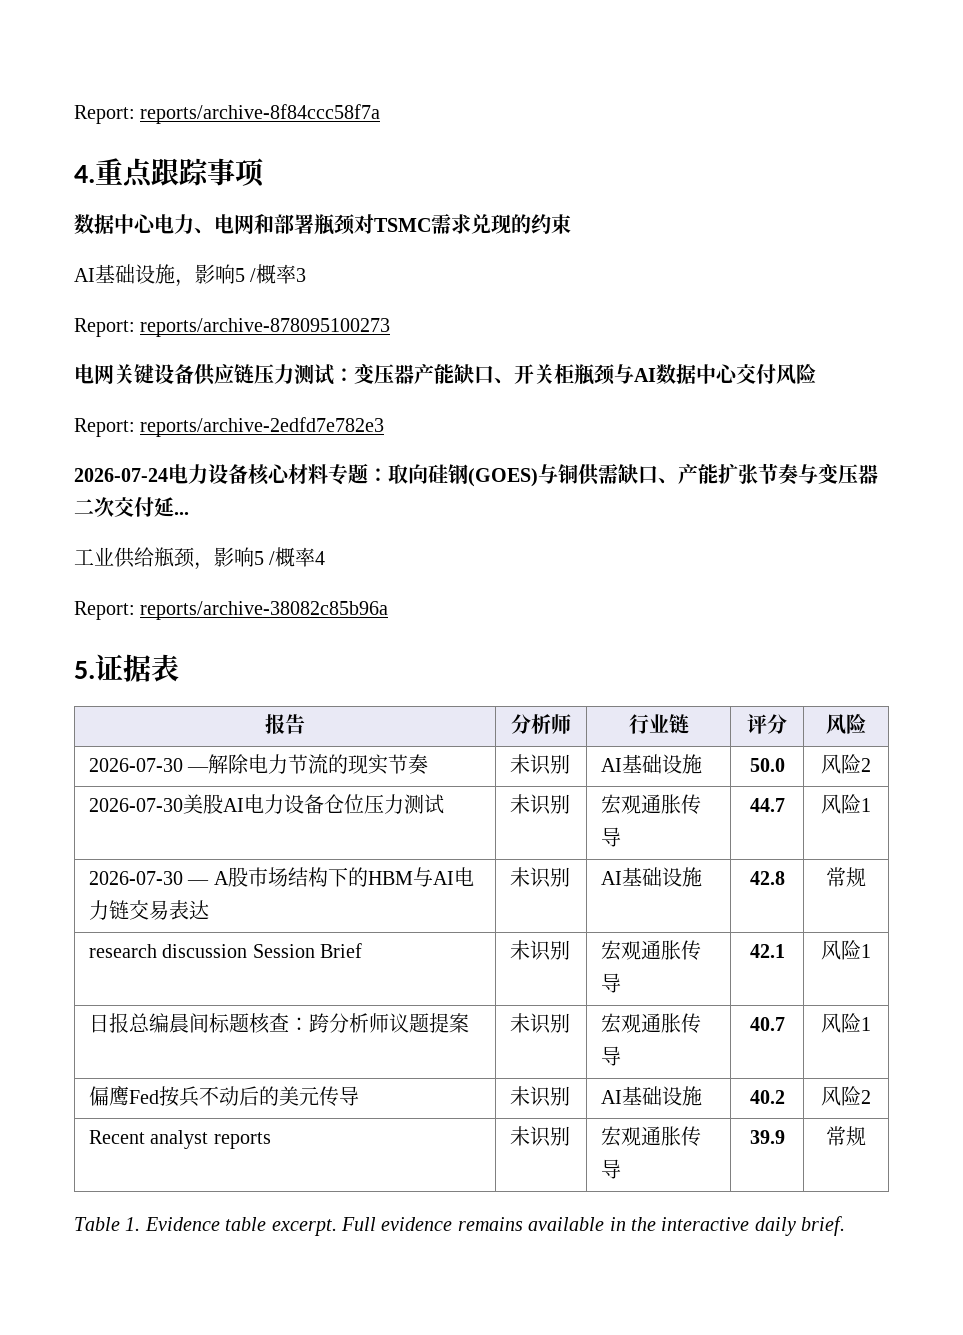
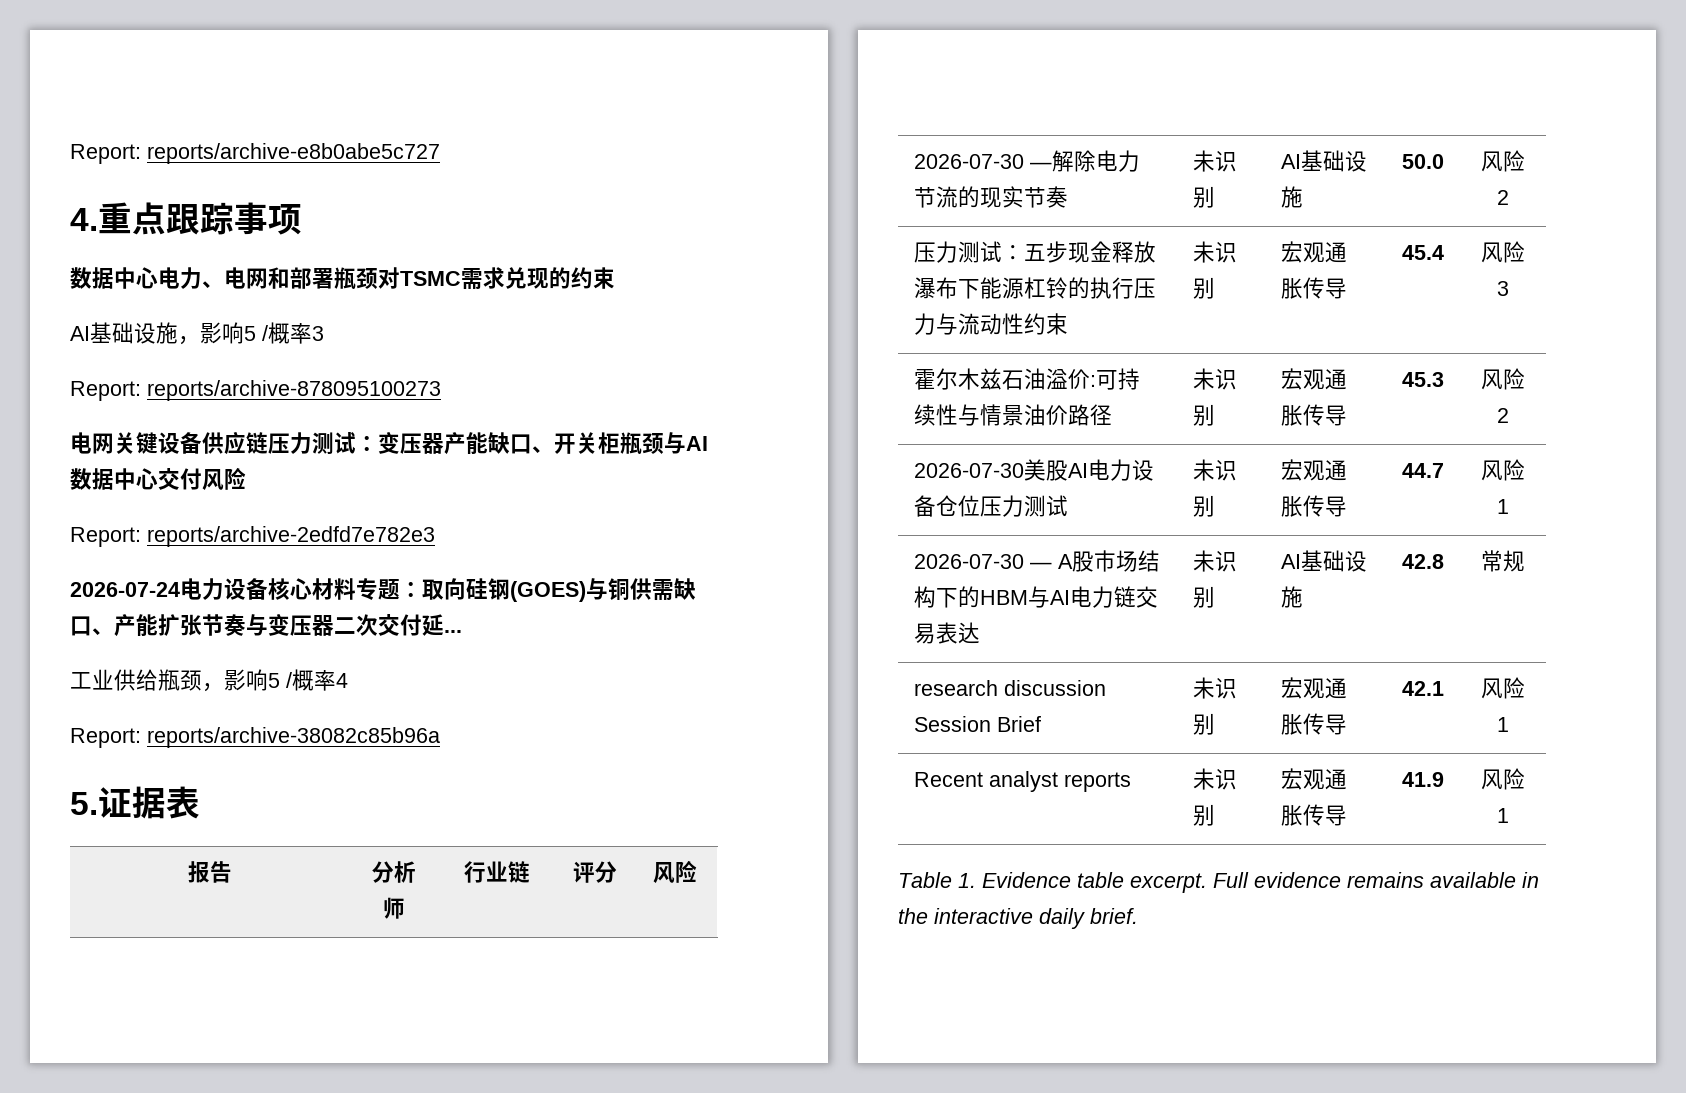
- Report: reports/archive-8f84ccc58f7a
+ Report: reports/archive-e8b0abe5c727
+ 压力测试：五步现金释放瀑布下能源杠铃的执行压力与流动性约束 | 未识别 | 宏观通胀传导 | 45.4 | 风险3
+ 霍尔木兹石油溢价:可持续性与情景油价路径 | 未识别 | 宏观通胀传导 | 45.3 | 风险2
- 日报总编晨间标题核查：跨分析师议题提案 | 未识别 | 宏观通胀传导 | 40.7 | 风险1
- 偏鹰Fed按兵不动后的美元传导 | 未识别 | AI基础设施 | 40.2 | 风险2
- Recent analyst reports | 未识别 | 宏观通胀传导 | 39.9 | 常规
+ Recent analyst reports | 未识别 | 宏观通胀传导 | 41.9 | 风险1

